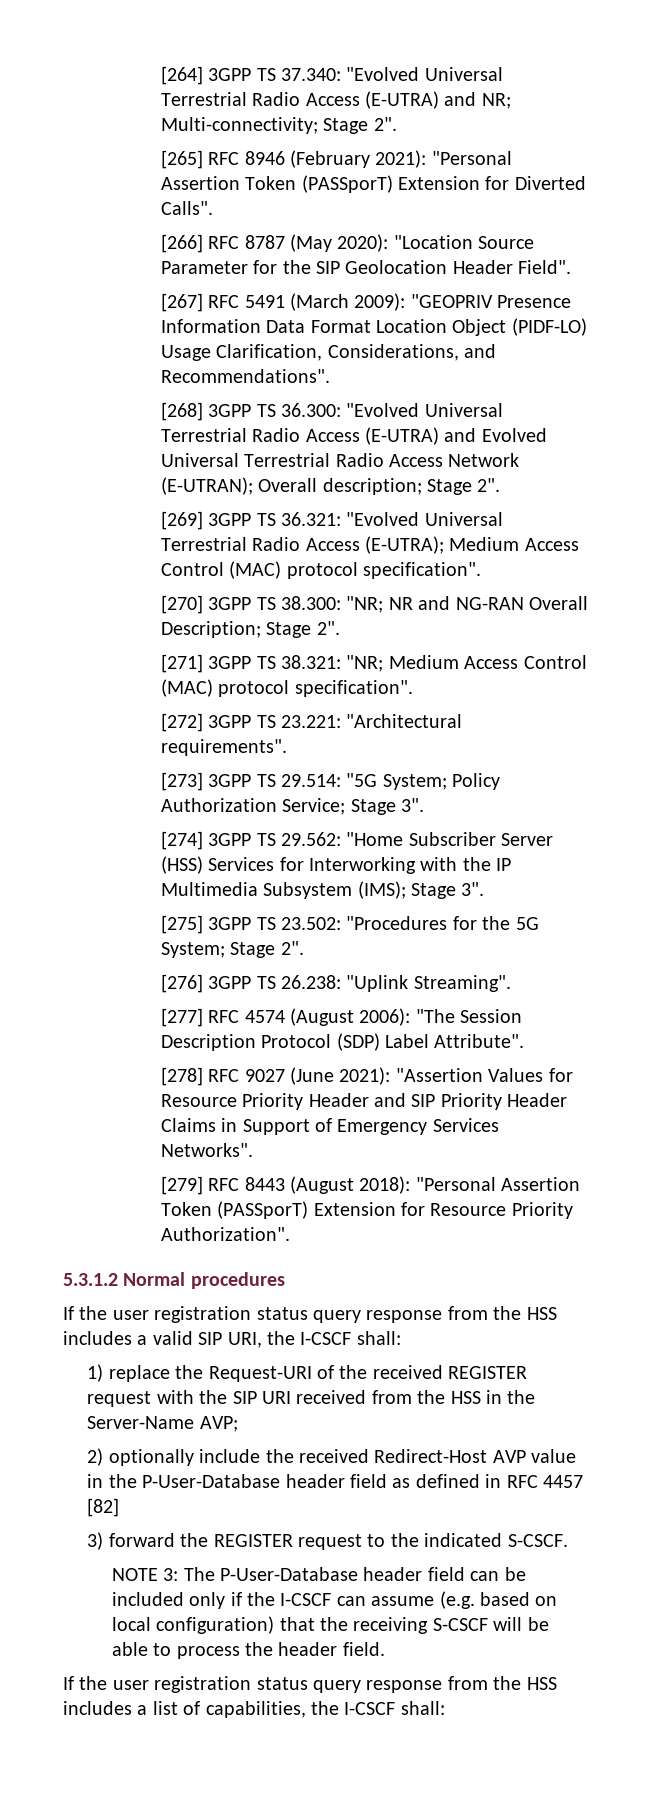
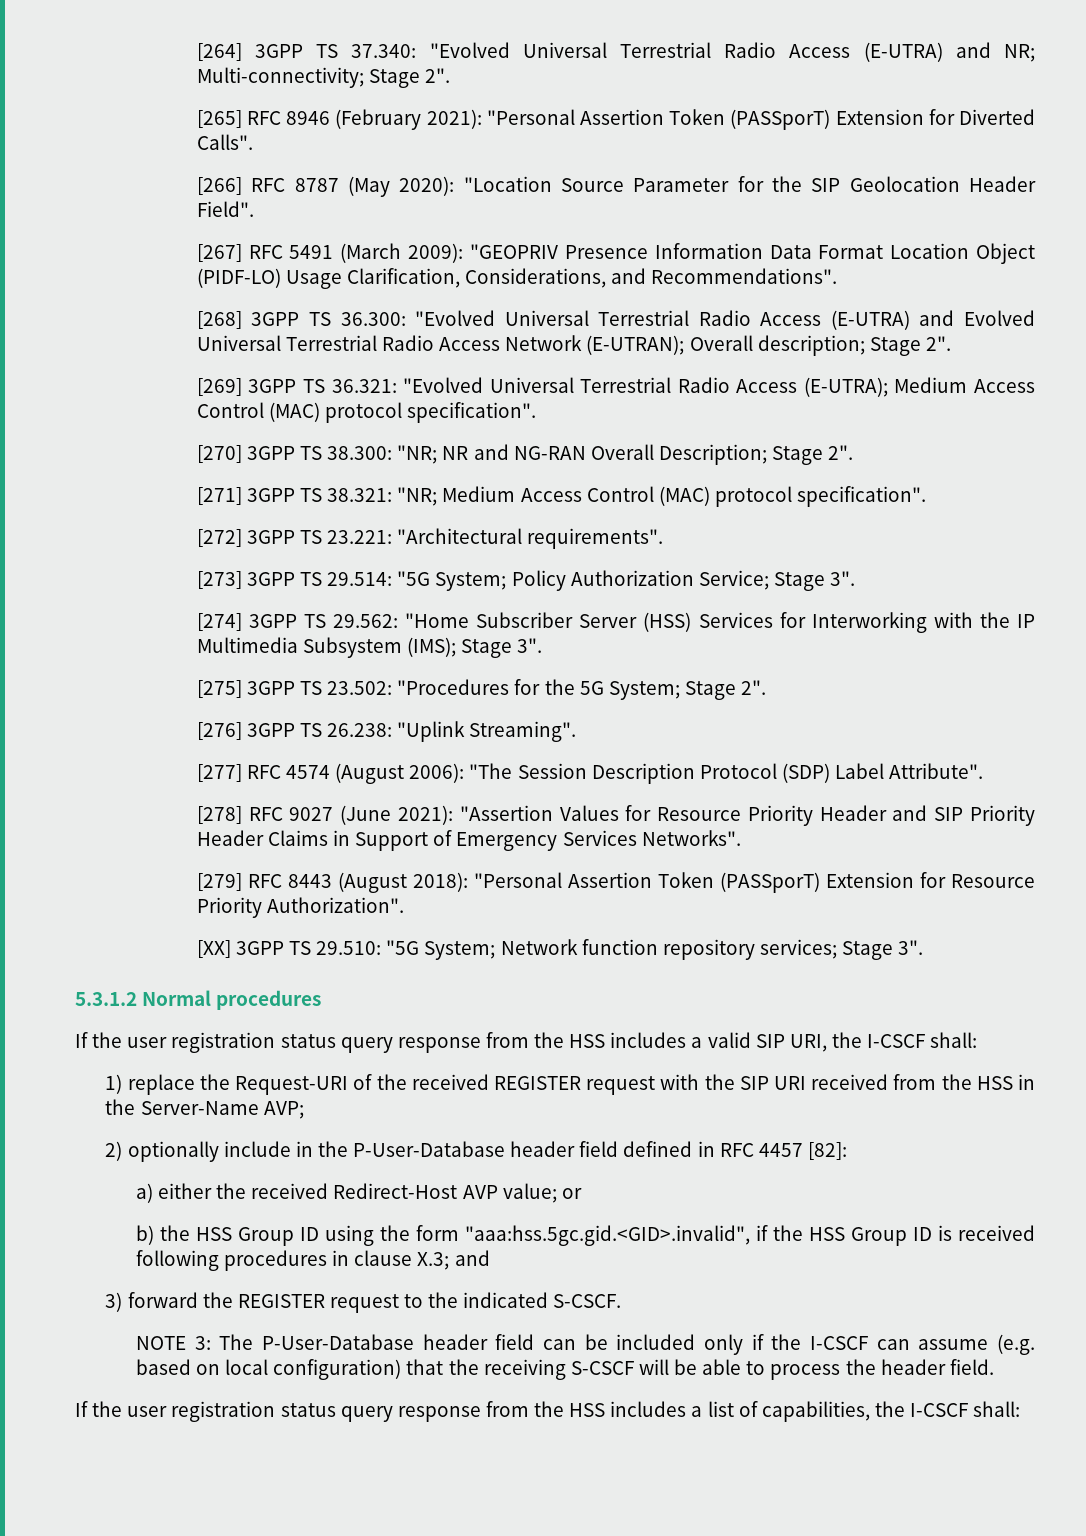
+ [XX] 3GPP TS 29.510: "5G System; Network function repository services; Stage 3".
- 2) optionally include the received Redirect-Host AVP value in the P-User-Database header field as defined in RFC 4457 [82]
+ 2) optionally include in the P-User-Database header field defined in RFC 4457 [82]:
+ a) either the received Redirect-Host AVP value; or
+ b) the HSS Group ID using the form "aaa:hss.5gc.gid.<GID>.invalid", if the HSS Group ID is received following procedures in clause X.3; and

